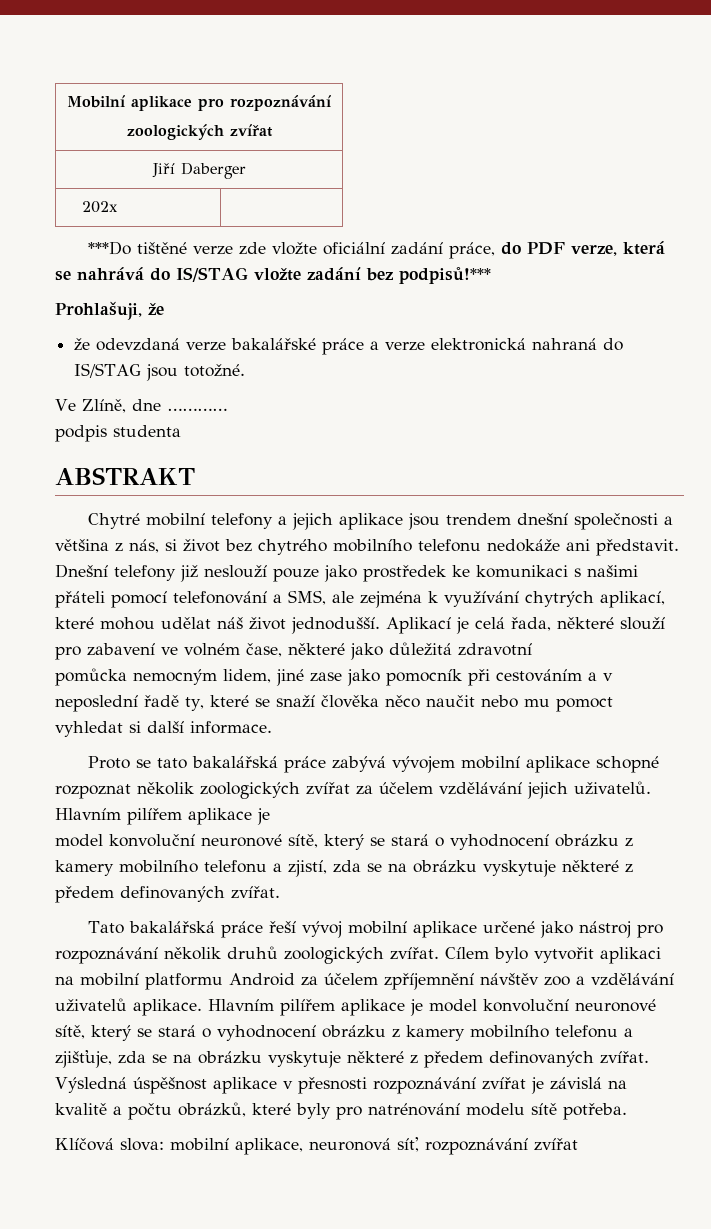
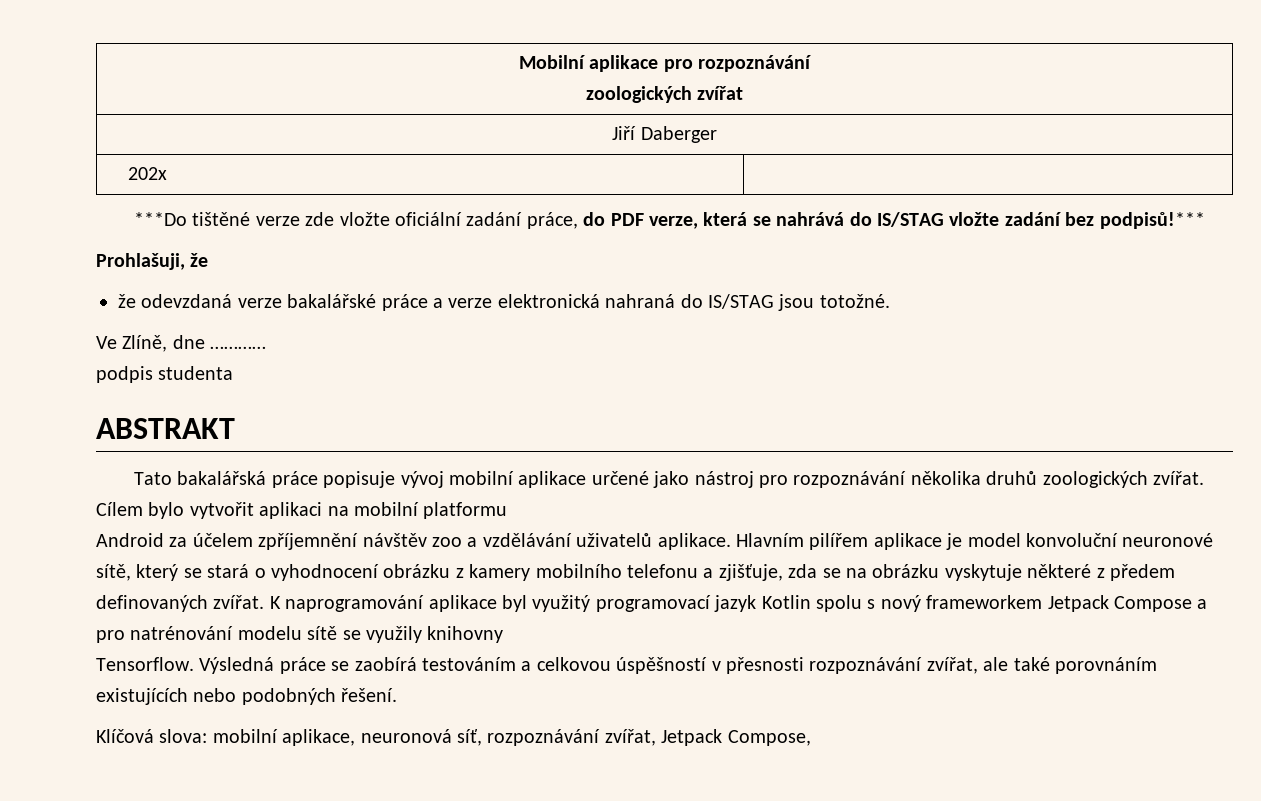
- Chytré mobilní telefony a jejich aplikace jsou trendem dnešní společnosti a většina z nás, si život bez chytrého mobilního telefonu nedokáže ani představit. Dnešní telefony již neslouží pouze jako prostředek ke komunikaci s našimi přáteli pomocí telefonování a SMS, ale zejména k využívání chytrých aplikací, které mohou udělat náš život jednodušší. Aplikací je celá řada, některé slouží pro zabavení ve volném čase, některé jako důležitá zdravotní
- pomůcka nemocným lidem, jiné zase jako pomocník při cestováním a v neposlední řadě ty, které se snaží člověka něco naučit nebo mu pomoct vyhledat si další informace.
- Proto se tato bakalářská práce zabývá vývojem mobilní aplikace schopné rozpoznat několik zoologických zvířat za účelem vzdělávání jejich uživatelů. Hlavním pilířem aplikace je
- model konvoluční neuronové sítě, který se stará o vyhodnocení obrázku z kamery mobilního telefonu a zjistí, zda se na obrázku vyskytuje některé z předem definovaných zvířat.
- Tato bakalářská práce řeší vývoj mobilní aplikace určené jako nástroj pro rozpoznávání několik druhů zoologických zvířat.
+ Tato bakalářská práce popisuje vývoj mobilní aplikace určené jako nástroj pro rozpoznávání několika druhů zoologických zvířat.
- Cílem bylo vytvořit aplikaci na mobilní platformu Android za účelem zpříjemnění návštěv zoo a vzdělávání uživatelů aplikace.
+ Cílem bylo vytvořit aplikaci na mobilní platformu
+ Android za účelem zpříjemnění návštěv zoo a vzdělávání uživatelů aplikace.
- Výsledná úspěšnost aplikace v přesnosti rozpoznávání zvířat je závislá na kvalitě a počtu obrázků, které byly pro natrénování modelu sítě potřeba.
+ K naprogramování aplikace byl využitý programovací jazyk Kotlin spolu s nový frameworkem Jetpack Compose a pro natrénování modelu sítě se využily knihovny
+ Tensorflow. Výsledná práce se zaobírá testováním a celkovou úspěšností v přesnosti rozpoznávání zvířat, ale také porovnáním existujících nebo podobných řešení.
- Klíčová slova: mobilní aplikace, neuronová síť, rozpoznávání zvířat
+ Klíčová slova: mobilní aplikace, neuronová síť, rozpoznávání zvířat, Jetpack Compose,

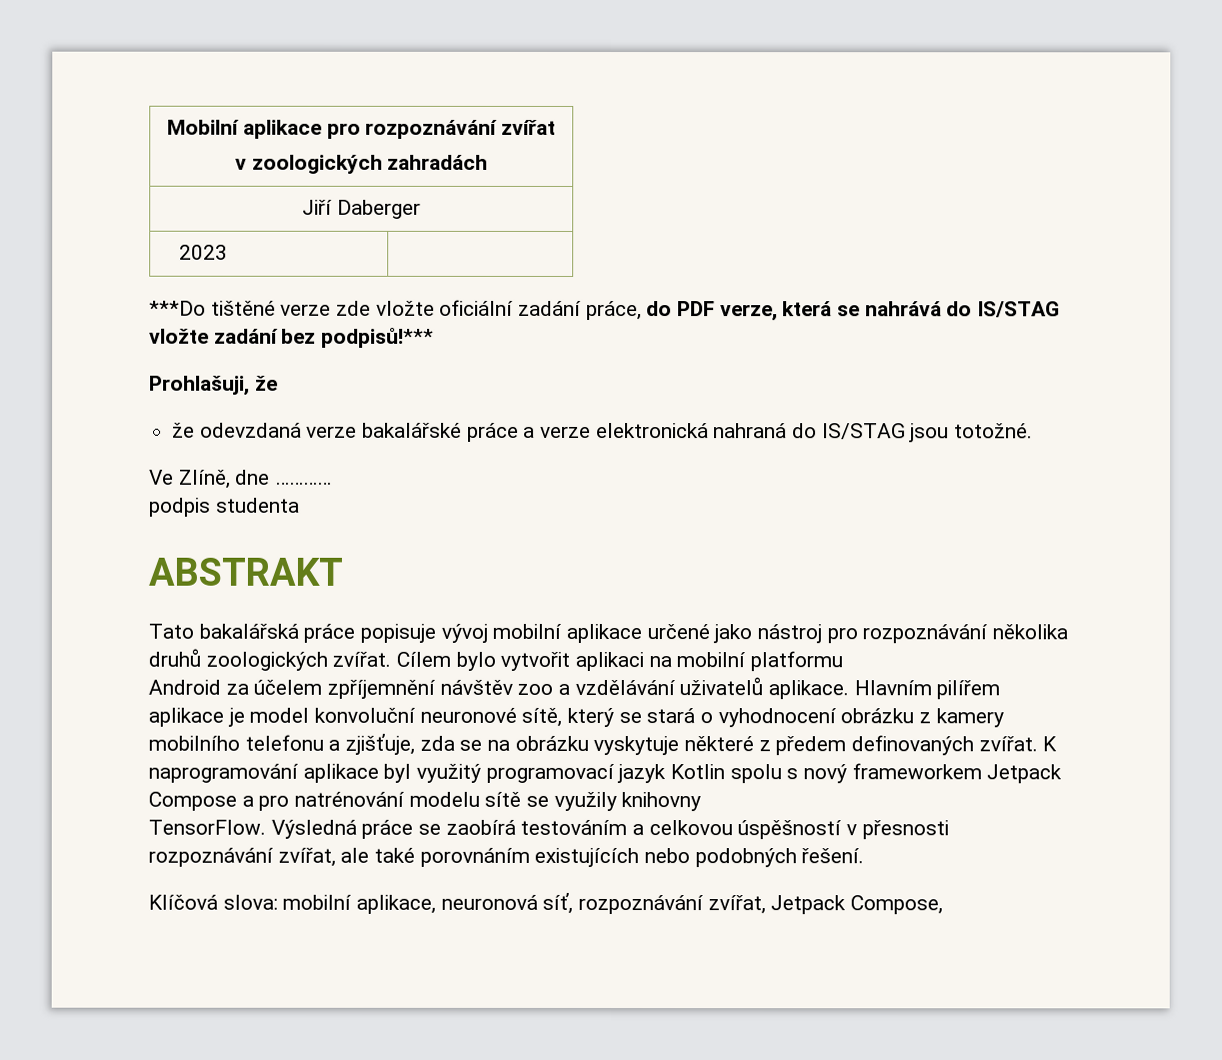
- Mobilní aplikace pro rozpoznávání
- zoologických zvířat
+ Mobilní aplikace pro rozpoznávání zvířat
+ v zoologických zahradách
- 202x |
+ 2023 |
- Tensorflow.
+ TensorFlow.

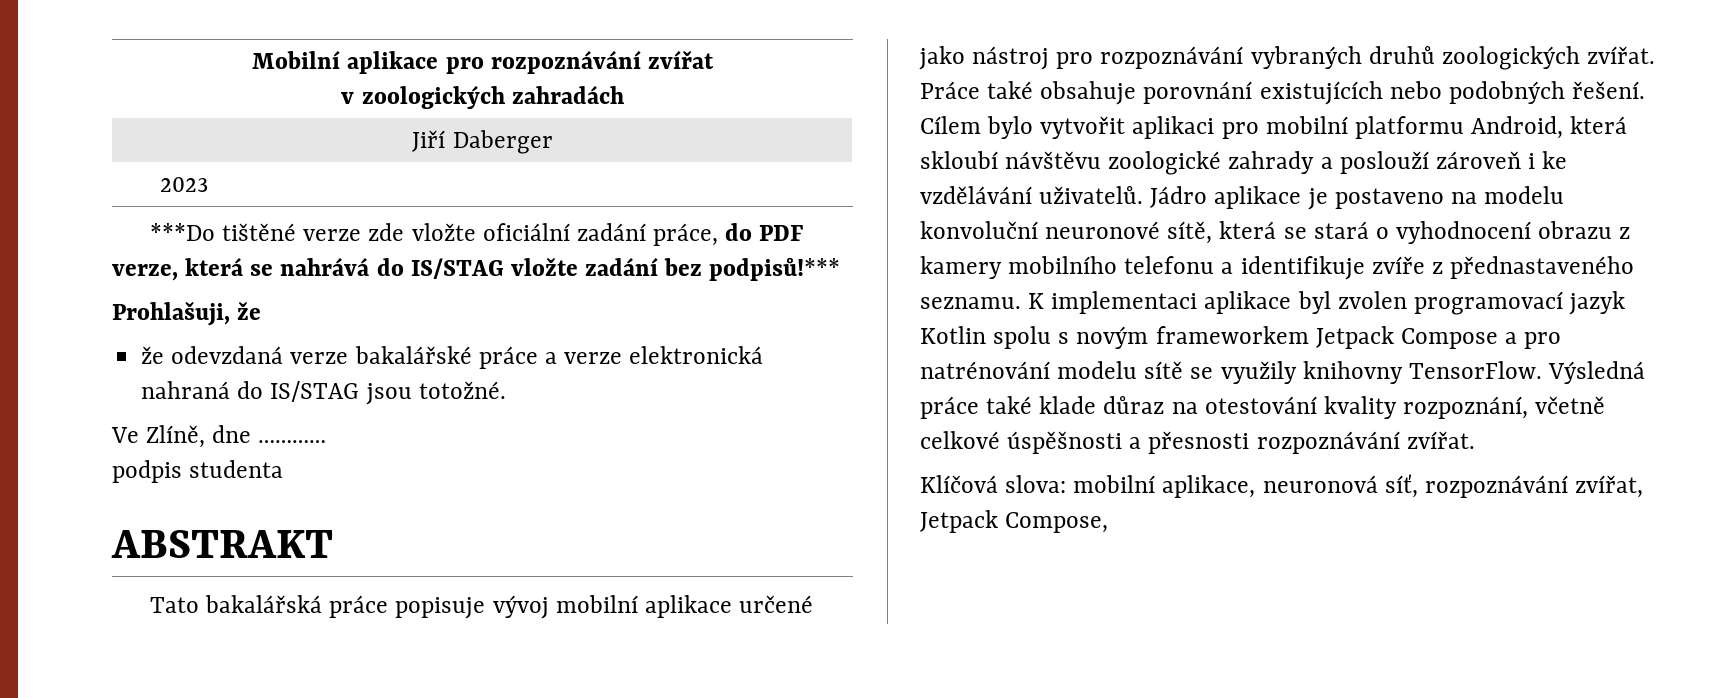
- Tato bakalářská práce popisuje vývoj mobilní aplikace určené jako nástroj pro rozpoznávání několika druhů zoologických zvířat.
+ Tato bakalářská práce popisuje vývoj mobilní aplikace určené jako nástroj pro rozpoznávání vybraných druhů zoologických zvířat.
+ Práce také obsahuje porovnání existujících nebo podobných řešení.
- Cílem bylo vytvořit aplikaci na mobilní platformu
- Android za účelem zpříjemnění návštěv zoo a vzdělávání uživatelů aplikace. Hlavním pilířem aplikace je model konvoluční neuronové sítě, který se stará o vyhodnocení obrázku z kamery mobilního telefonu a zjišťuje, zda se na obrázku vyskytuje některé z předem definovaných zvířat. K naprogramování aplikace byl využitý programovací jazyk Kotlin spolu s nový frameworkem Jetpack Compose a pro natrénování modelu sítě se využily knihovny
- TensorFlow.
+ Cílem bylo vytvořit aplikaci pro mobilní platformu Android, která skloubí návštěvu zoologické zahrady a poslouží zároveň i ke vzdělávání uživatelů. Jádro aplikace je postaveno na modelu konvoluční neuronové sítě, která se stará o vyhodnocení obrazu z kamery mobilního telefonu a identifikuje zvíře z přednastaveného seznamu. K implementaci aplikace byl zvolen programovací jazyk Kotlin spolu s novým frameworkem Jetpack Compose a pro natrénování modelu sítě se využily knihovny TensorFlow.
- Výsledná práce se zaobírá testováním a celkovou úspěšností v přesnosti rozpoznávání zvířat, ale také porovnáním existujících nebo podobných řešení.
+ Výsledná práce také klade důraz na otestování kvality rozpoznání, včetně celkové úspěšnosti a přesnosti rozpoznávání zvířat.

